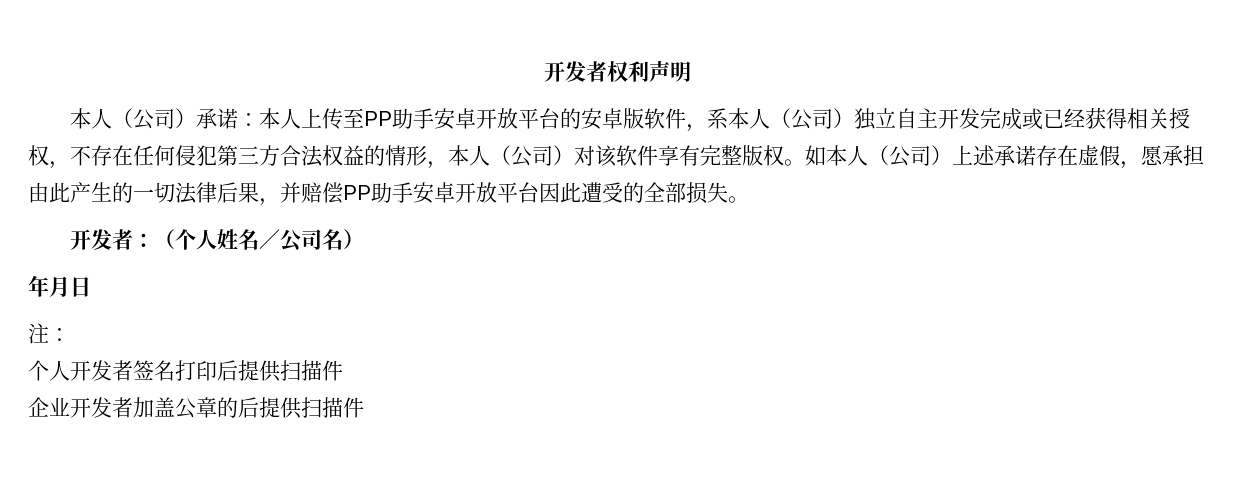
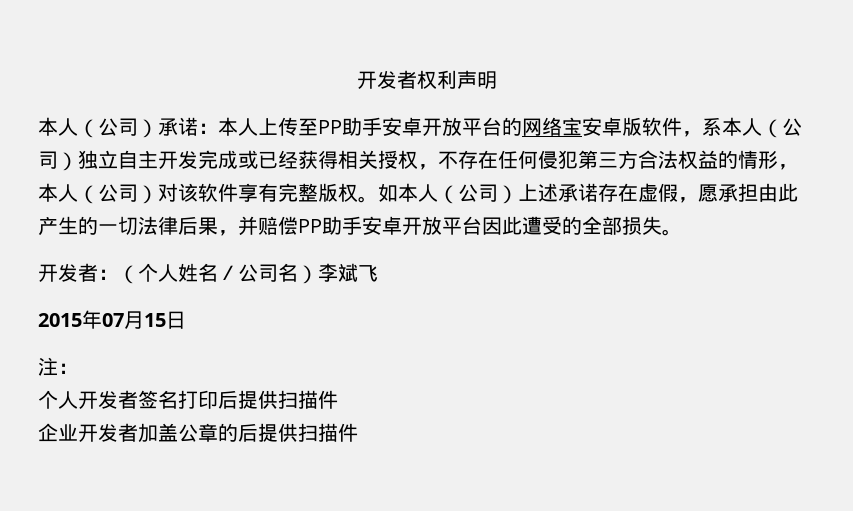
- 本人（公司）承诺：本人上传至PP助手安卓开放平台的安卓版软件，系本人（公司）独立自主开发完成或已经获得相关授权，不存在任何侵犯第三方合法权益的情形，本人（公司）对该软件享有完整版权。
+ 本人（公司）承诺：本人上传至PP助手安卓开放平台的网络宝安卓版软件，系本人（公司）独立自主开发完成或已经获得相关授权，不存在任何侵犯第三方合法权益的情形，本人（公司）对该软件享有完整版权。
- 开发者：（个人姓名／公司名）
- 年月日
+ 开发者：（个人姓名／公司名）李斌飞
+ 2015年07月15日

